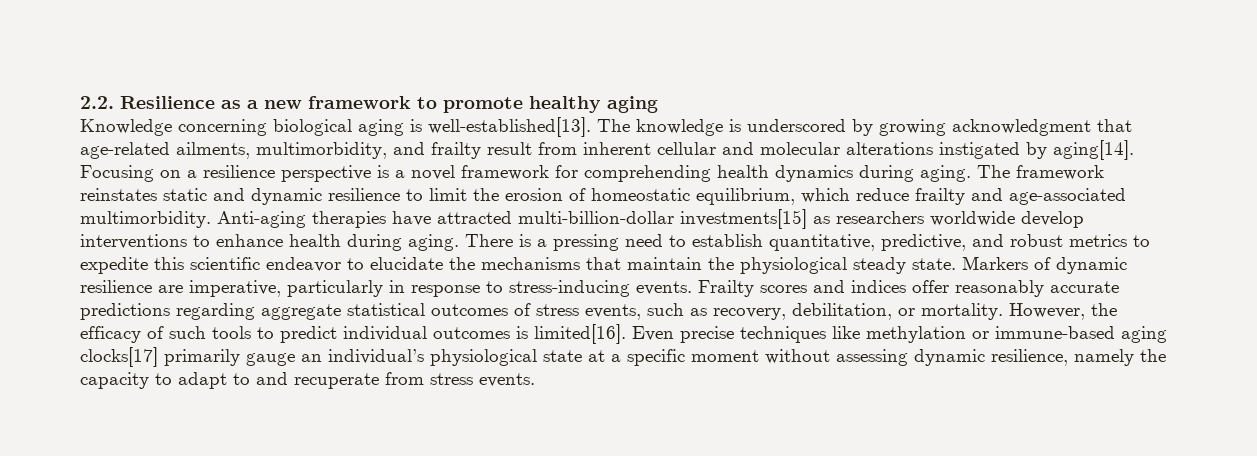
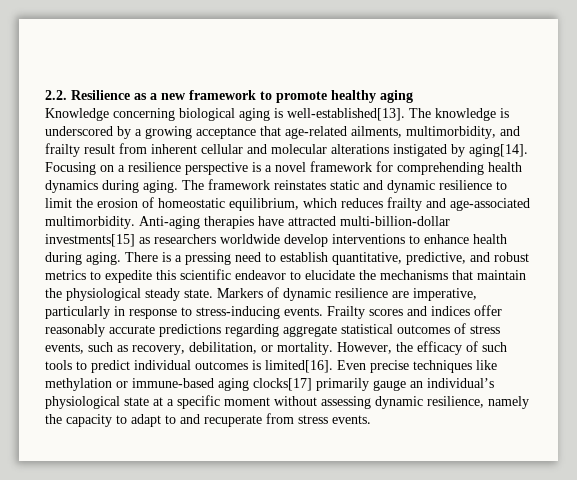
- The knowledge is underscored by growing acknowledgment that age-related ailments, multimorbidity, and frailty result from inherent cellular and molecular alterations instigated by aging[14].
+ The knowledge is underscored by a growing acceptance that age-related ailments, multimorbidity, and frailty result from inherent cellular and molecular alterations instigated by aging[14].
- The framework reinstates static and dynamic resilience to limit the erosion of homeostatic equilibrium, which reduce frailty and age-associated multimorbidity.
+ The framework reinstates static and dynamic resilience to limit the erosion of homeostatic equilibrium, which reduces frailty and age-associated multimorbidity.

